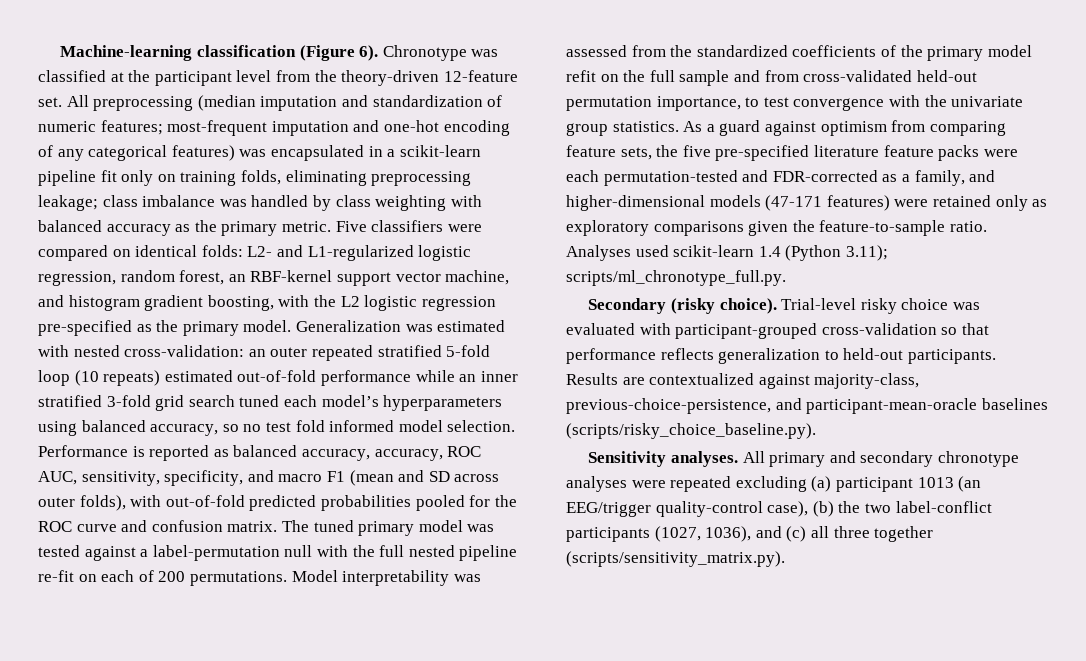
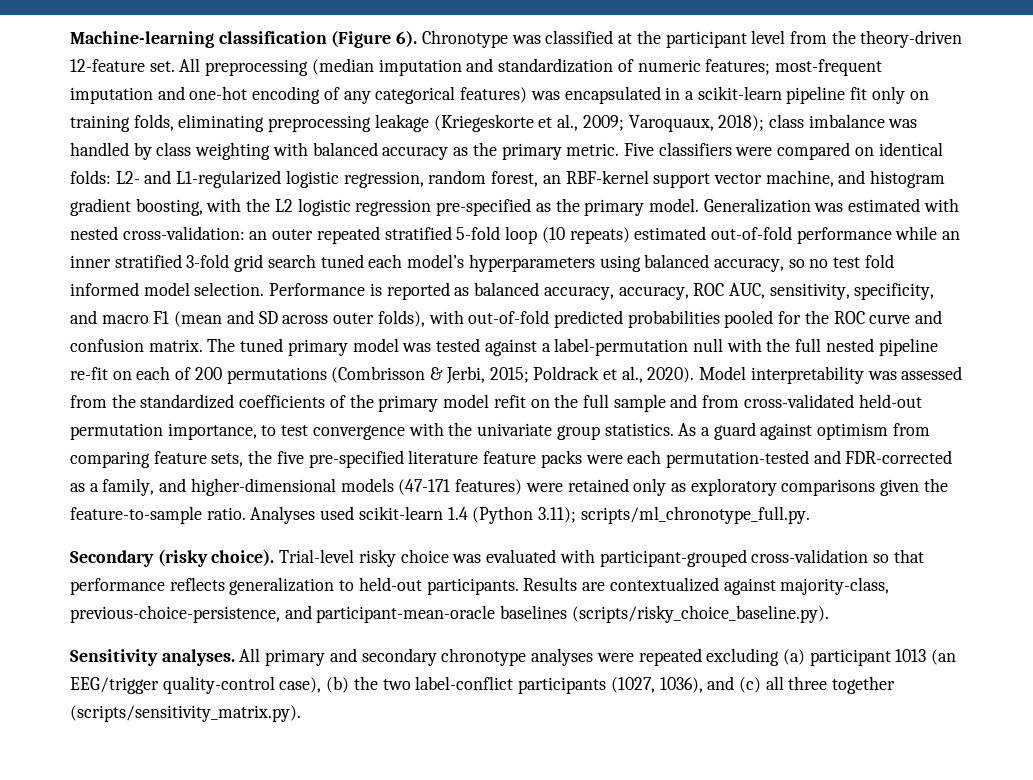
- All preprocessing (median imputation and standardization of numeric features; most-frequent imputation and one-hot encoding of any categorical features) was encapsulated in a scikit-learn pipeline fit only on training folds, eliminating preprocessing leakage; class imbalance was handled by class weighting with balanced accuracy as the primary metric.
+ All preprocessing (median imputation and standardization of numeric features; most-frequent imputation and one-hot encoding of any categorical features) was encapsulated in a scikit-learn pipeline fit only on training folds, eliminating preprocessing leakage (Kriegeskorte et al., 2009; Varoquaux, 2018); class imbalance was handled by class weighting with balanced accuracy as the primary metric.
- The tuned primary model was tested against a label-permutation null with the full nested pipeline re-fit on each of 200 permutations.
+ The tuned primary model was tested against a label-permutation null with the full nested pipeline re-fit on each of 200 permutations (Combrisson & Jerbi, 2015; Poldrack et al., 2020).

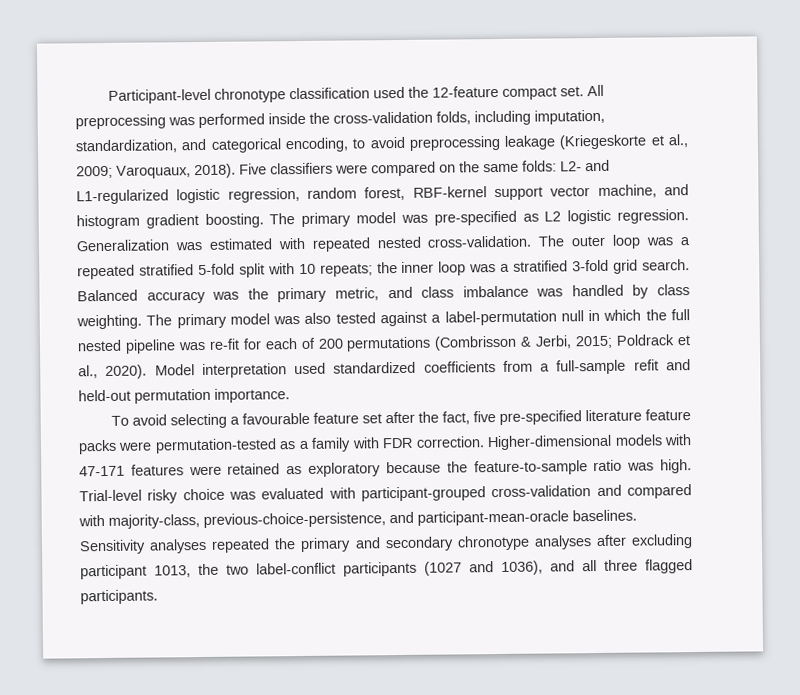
- Machine-learning classification (Figure 6). Chronotype was classified at the participant level from the theory-driven 12-feature set. All preprocessing (median imputation and standardization of numeric features; most-frequent imputation and one-hot encoding of any categorical features) was encapsulated in a scikit-learn pipeline fit only on training folds, eliminating preprocessing leakage (Kriegeskorte et al., 2009; Varoquaux, 2018); class imbalance was handled by class weighting with balanced accuracy as the primary metric.
+ Participant-level chronotype classification used the 12-feature compact set. All preprocessing was performed inside the cross-validation folds, including imputation, standardization, and categorical encoding, to avoid preprocessing leakage (Kriegeskorte et al., 2009; Varoquaux, 2018).
- Five classifiers were compared on identical folds: L2- and L1-regularized logistic regression, random forest, an RBF-kernel support vector machine, and histogram gradient boosting, with the L2 logistic regression pre-specified as the primary model. Generalization was estimated with nested cross-validation: an outer repeated stratified 5-fold loop (10 repeats) estimated out-of-fold performance while an inner stratified 3-fold grid search tuned each model’s hyperparameters using balanced accuracy, so no test fold informed model selection. Performance is reported as balanced accuracy, accuracy, ROC AUC, sensitivity, specificity, and macro F1 (mean and SD across outer folds), with out-of-fold predicted probabilities pooled for the ROC curve and confusion matrix. The tuned primary model was tested against a label-permutation null with the full nested pipeline re-fit on each of 200 permutations (Combrisson & Jerbi, 2015; Poldrack et al., 2020).
+ Five classifiers were compared on the same folds: L2- and L1-regularized logistic regression, random forest, RBF-kernel support vector machine, and histogram gradient boosting. The primary model was pre-specified as L2 logistic regression. Generalization was estimated with repeated nested cross-validation. The outer loop was a repeated stratified 5-fold split with 10 repeats; the inner loop was a stratified 3-fold grid search. Balanced accuracy was the primary metric, and class imbalance was handled by class weighting. The primary model was also tested against a label-permutation null in which the full nested pipeline was re-fit for each of 200 permutations (Combrisson & Jerbi, 2015; Poldrack et al., 2020).
- Model interpretability was assessed from the standardized coefficients of the primary model refit on the full sample and from cross-validated held-out permutation importance, to test convergence with the univariate group statistics. As a guard against optimism from comparing feature sets, the five pre-specified literature feature packs were each permutation-tested and FDR-corrected as a family, and higher-dimensional models (47-171 features) were retained only as exploratory comparisons given the feature-to-sample ratio. Analyses used scikit-learn 1.4 (Python 3.11); scripts/ml_chronotype_full.py.
- Secondary (risky choice).
+ Model interpretation used standardized coefficients from a full-sample refit and held-out permutation importance.
+ To avoid selecting a favourable feature set after the fact, five pre-specified literature feature packs were permutation-tested as a family with FDR correction. Higher-dimensional models with 47-171 features were retained as exploratory because the feature-to-sample ratio was high.
- Trial-level risky choice was evaluated with participant-grouped cross-validation so that performance reflects generalization to held-out participants. Results are contextualized against majority-class, previous-choice-persistence, and participant-mean-oracle baselines (scripts/risky_choice_baseline.py).
- Sensitivity analyses. All primary and secondary chronotype analyses were repeated excluding (a) participant 1013 (an EEG/trigger quality-control case), (b) the two label-conflict participants (1027, 1036), and (c) all three together (scripts/sensitivity_matrix.py).
+ Trial-level risky choice was evaluated with participant-grouped cross-validation and compared with majority-class, previous-choice-persistence, and participant-mean-oracle baselines. Sensitivity analyses repeated the primary and secondary chronotype analyses after excluding participant 1013, the two label-conflict participants (1027 and 1036), and all three flagged participants.

